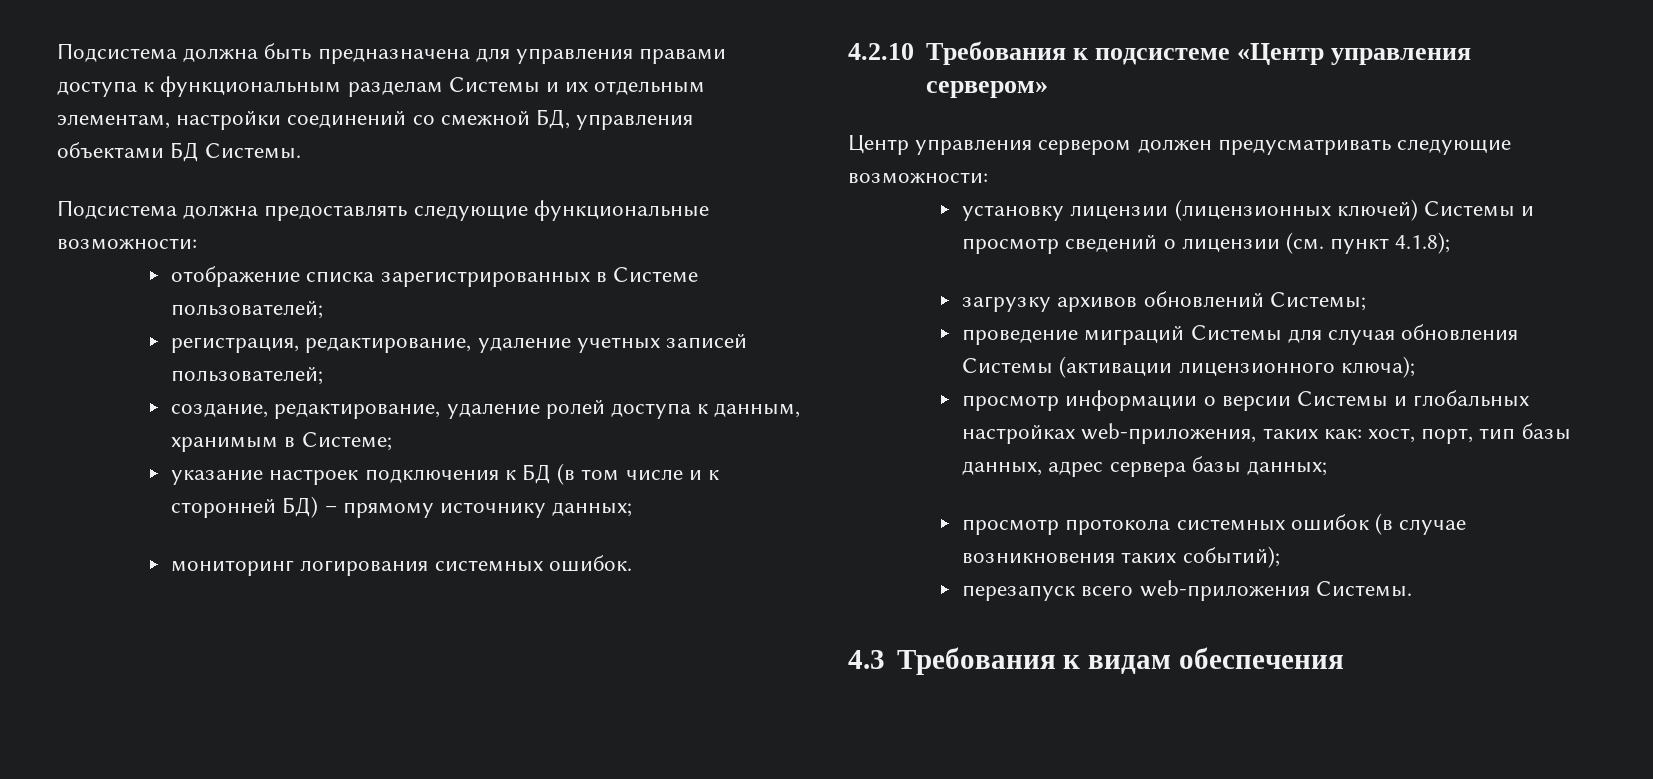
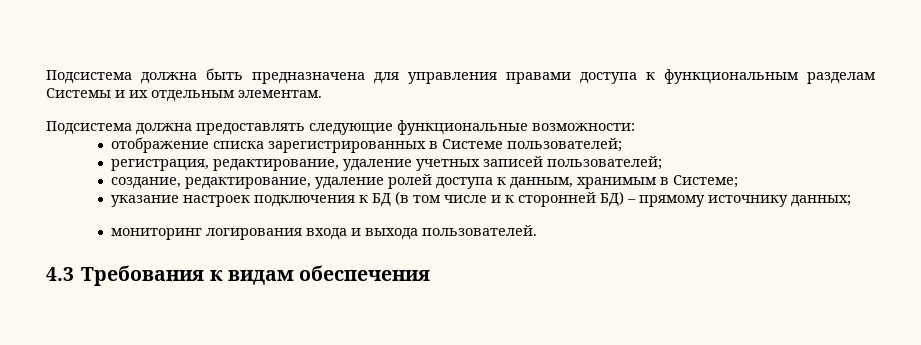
- Подсистема должна быть предназначена для управления правами доступа к функциональным разделам Системы и их отдельным элементам, настройки соединений со смежной БД, управления объектами БД Системы.
+ Подсистема должна быть предназначена для управления правами доступа к функциональным разделам Системы и их отдельным элементам.
- мониторинг логирования системных ошибок.
- 4.2.10 Требования к подсистеме «Центр управления сервером»
- Центр управления сервером должен предусматривать следующие возможности:
- установку лицензии (лицензионных ключей) Системы и просмотр сведений о лицензии (см. пункт 4.1.8);
- загрузку архивов обновлений Системы;
- проведение миграций Системы для случая обновления Системы (активации лицензионного ключа);
- просмотр информации о версии Системы и глобальных настройках web-приложения, таких как: хост, порт, тип базы данных, адрес сервера базы данных;
- просмотр протокола системных ошибок (в случае возникновения таких событий);
- перезапуск всего web-приложения Системы.
+ мониторинг логирования входа и выхода пользователей.

